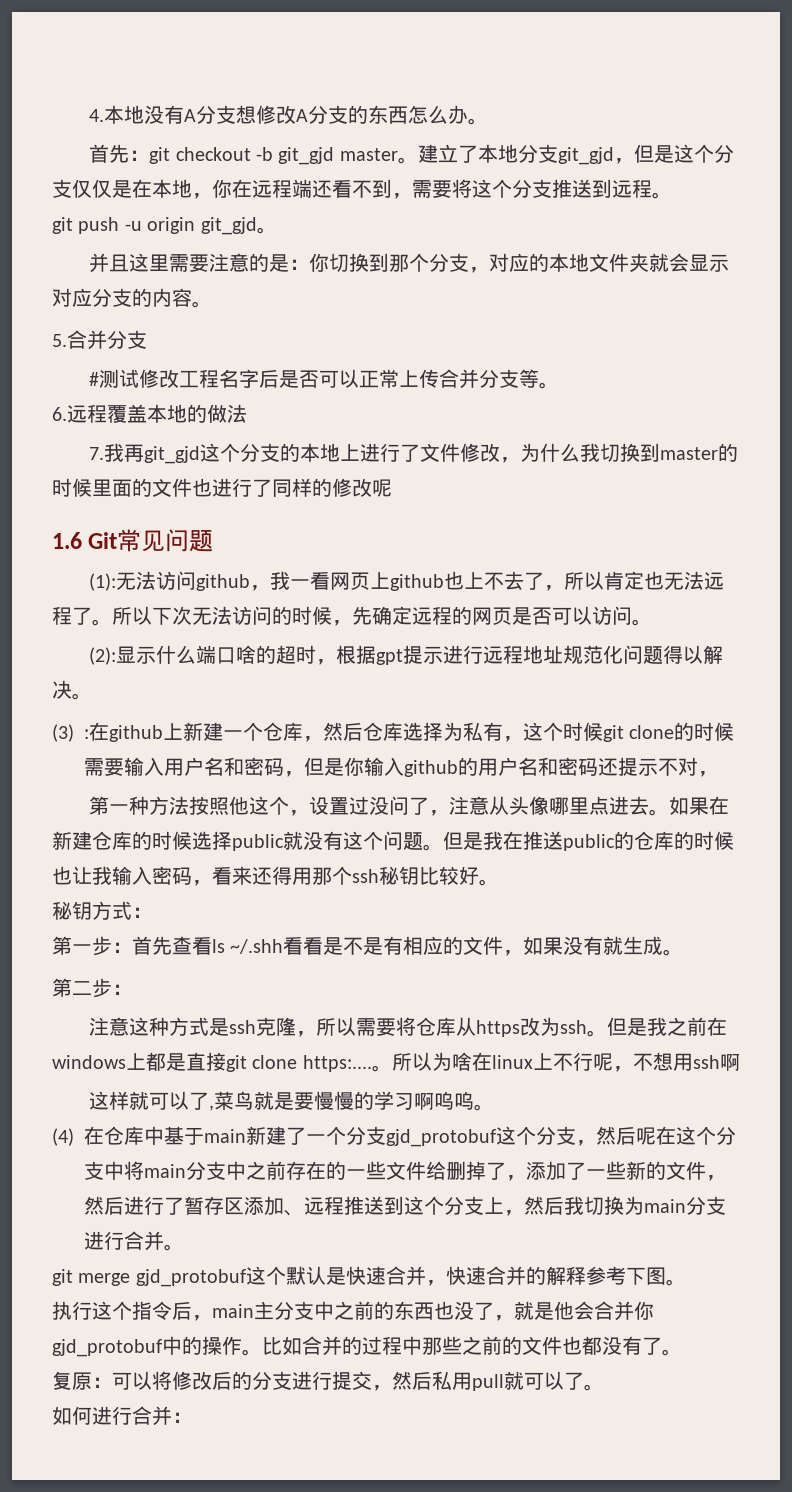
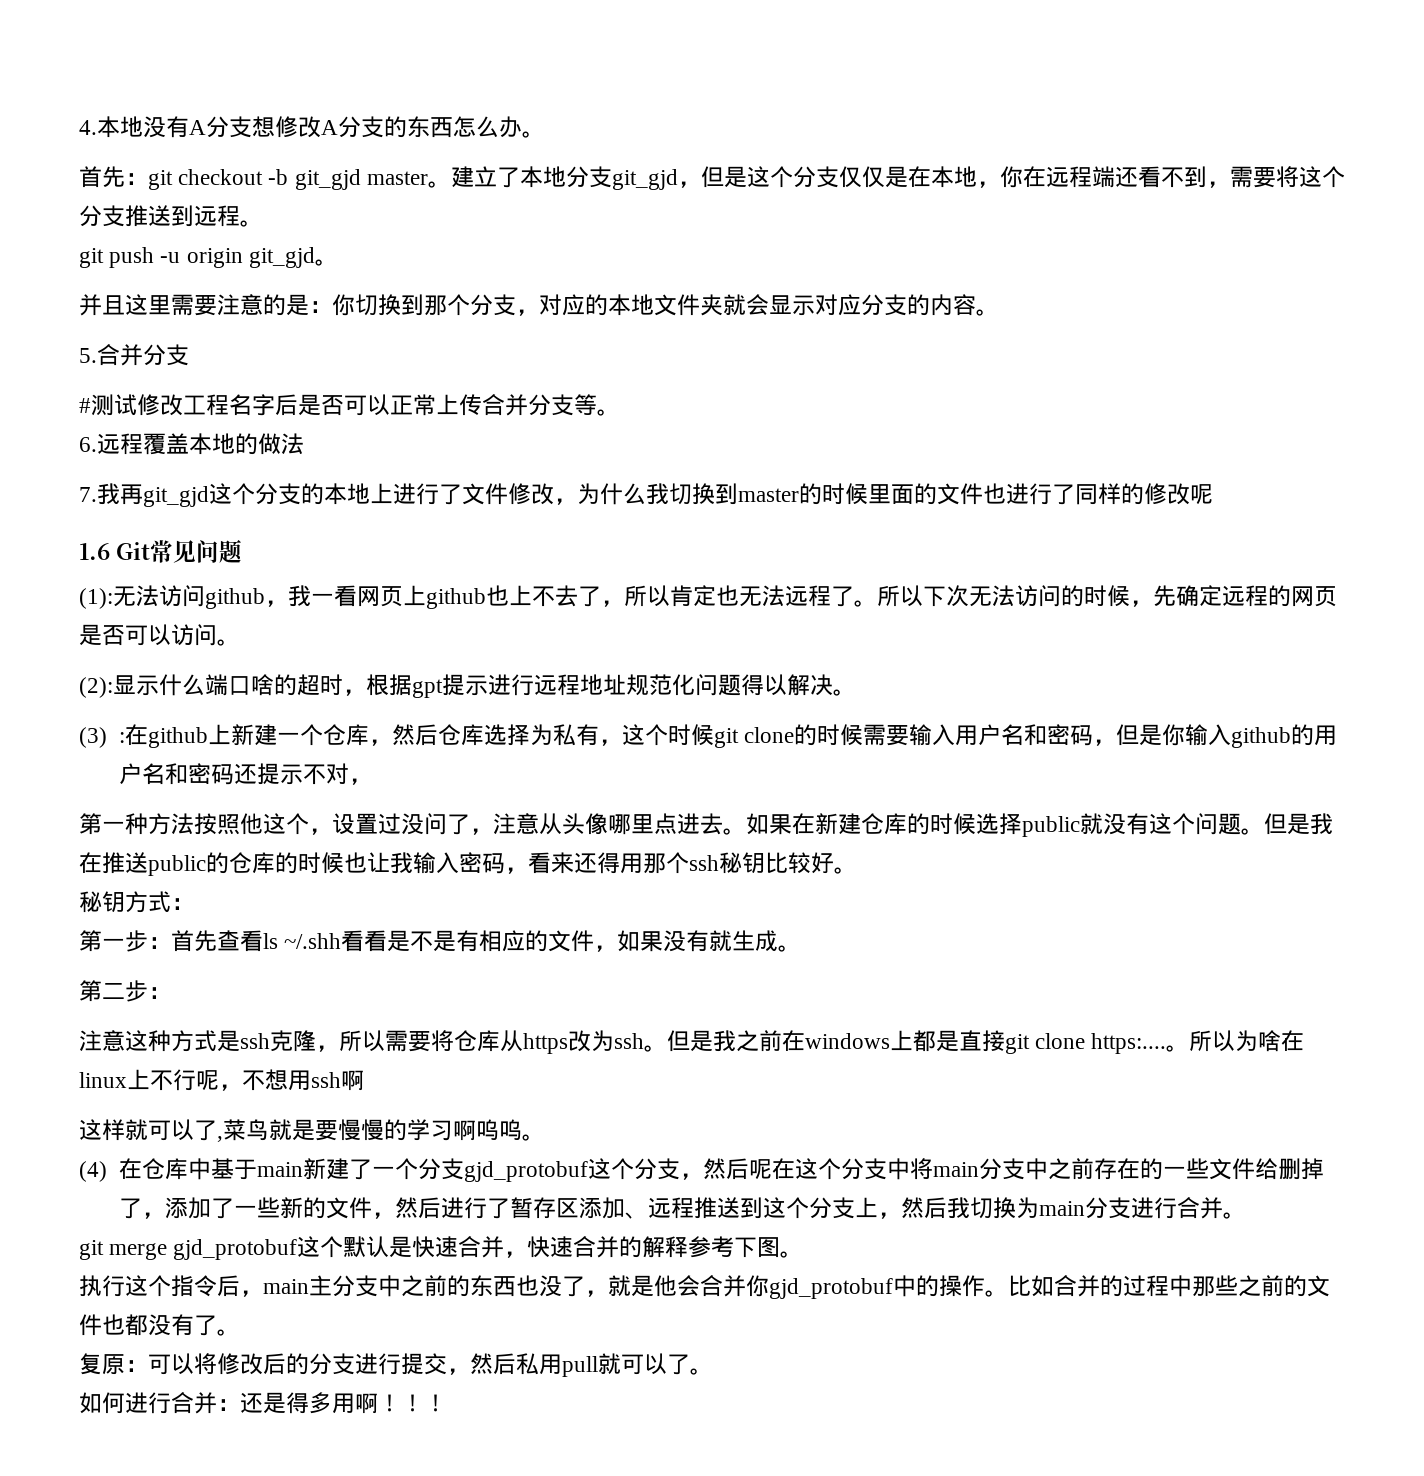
- 如何进行合并：
+ 如何进行合并：还是得多用啊！！！

